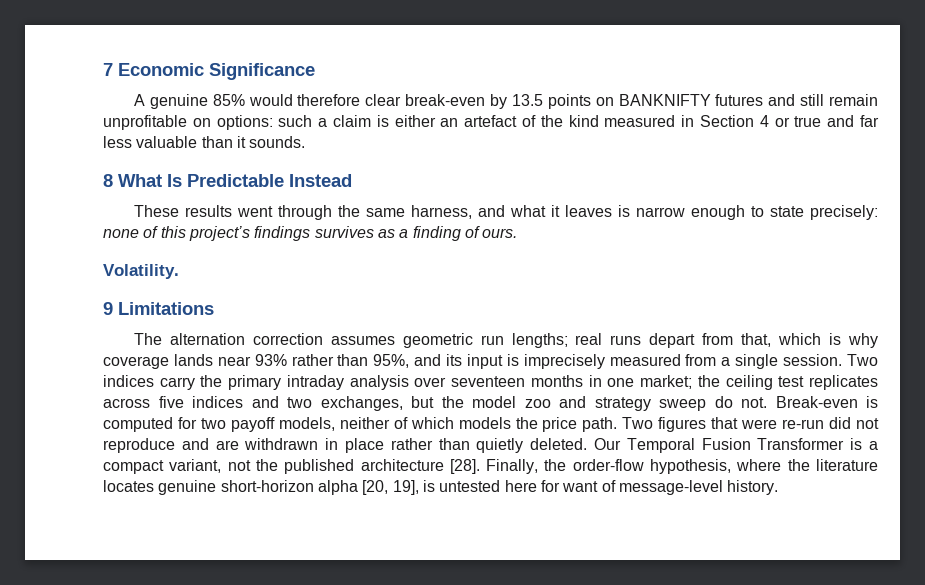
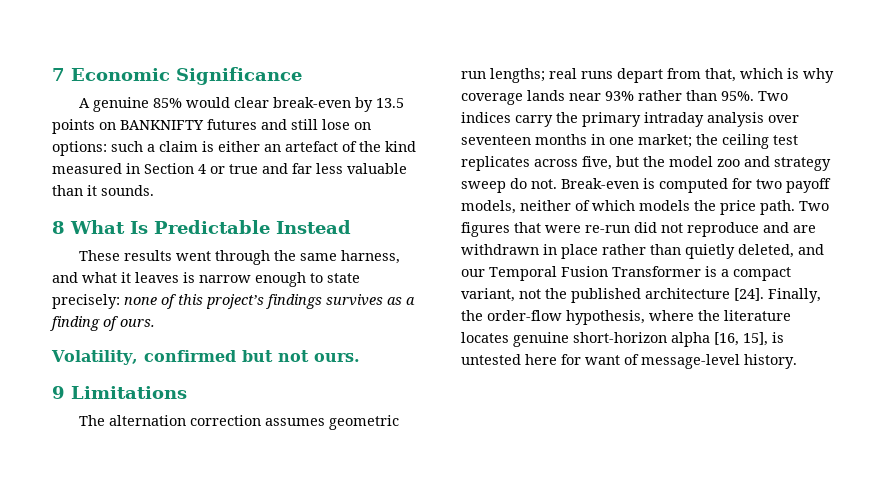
- A genuine 85% would therefore clear break-even by 13.5 points on BANKNIFTY futures and still remain unprofitable on options: such a claim is either an artefact of the kind measured in Section 4 or true and far less valuable than it sounds.
+ A genuine 85% would clear break-even by 13.5 points on BANKNIFTY futures and still lose on options: such a claim is either an artefact of the kind measured in Section 4 or true and far less valuable than it sounds.
- Volatility.
+ Volatility, confirmed but not ours.
- The alternation correction assumes geometric run lengths; real runs depart from that, which is why coverage lands near 93% rather than 95%, and its input is imprecisely measured from a single session.
+ The alternation correction assumes geometric run lengths; real runs depart from that, which is why coverage lands near 93% rather than 95%.
- Two indices carry the primary intraday analysis over seventeen months in one market; the ceiling test replicates across five indices and two exchanges, but the model zoo and strategy sweep do not.
+ Two indices carry the primary intraday analysis over seventeen months in one market; the ceiling test replicates across five, but the model zoo and strategy sweep do not.
- Two figures that were re-run did not reproduce and are withdrawn in place rather than quietly deleted. Our Temporal Fusion Transformer is a compact variant, not the published architecture [28].
+ Two figures that were re-run did not reproduce and are withdrawn in place rather than quietly deleted, and our Temporal Fusion Transformer is a compact variant, not the published architecture [24].
- Finally, the order-flow hypothesis, where the literature locates genuine short-horizon alpha [20, 19], is untested here for want of message-level history.
+ Finally, the order-flow hypothesis, where the literature locates genuine short-horizon alpha [16, 15], is untested here for want of message-level history.

